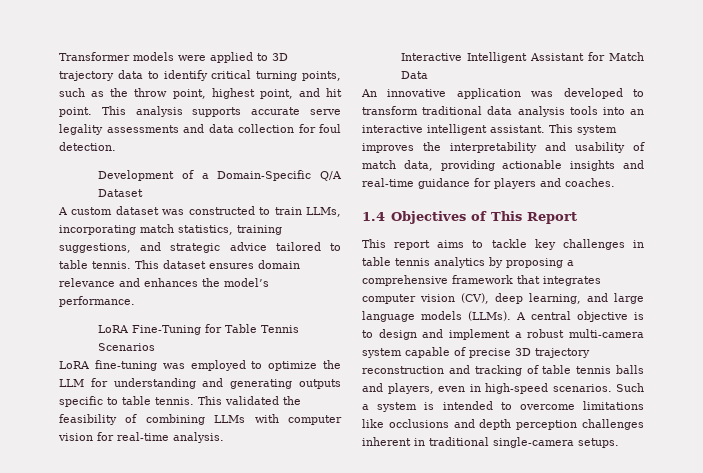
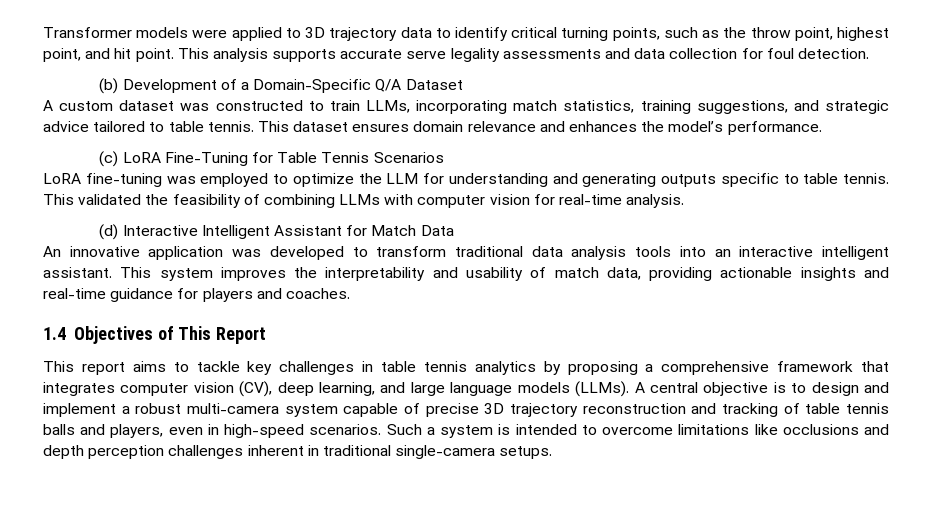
- Development of a Domain-Specific Q/A Dataset
+ (b) Development of a Domain-Specific Q/A Dataset
- LoRA Fine-Tuning for Table Tennis Scenarios
+ (c) LoRA Fine-Tuning for Table Tennis Scenarios
- Interactive Intelligent Assistant for Match Data
+ (d) Interactive Intelligent Assistant for Match Data

